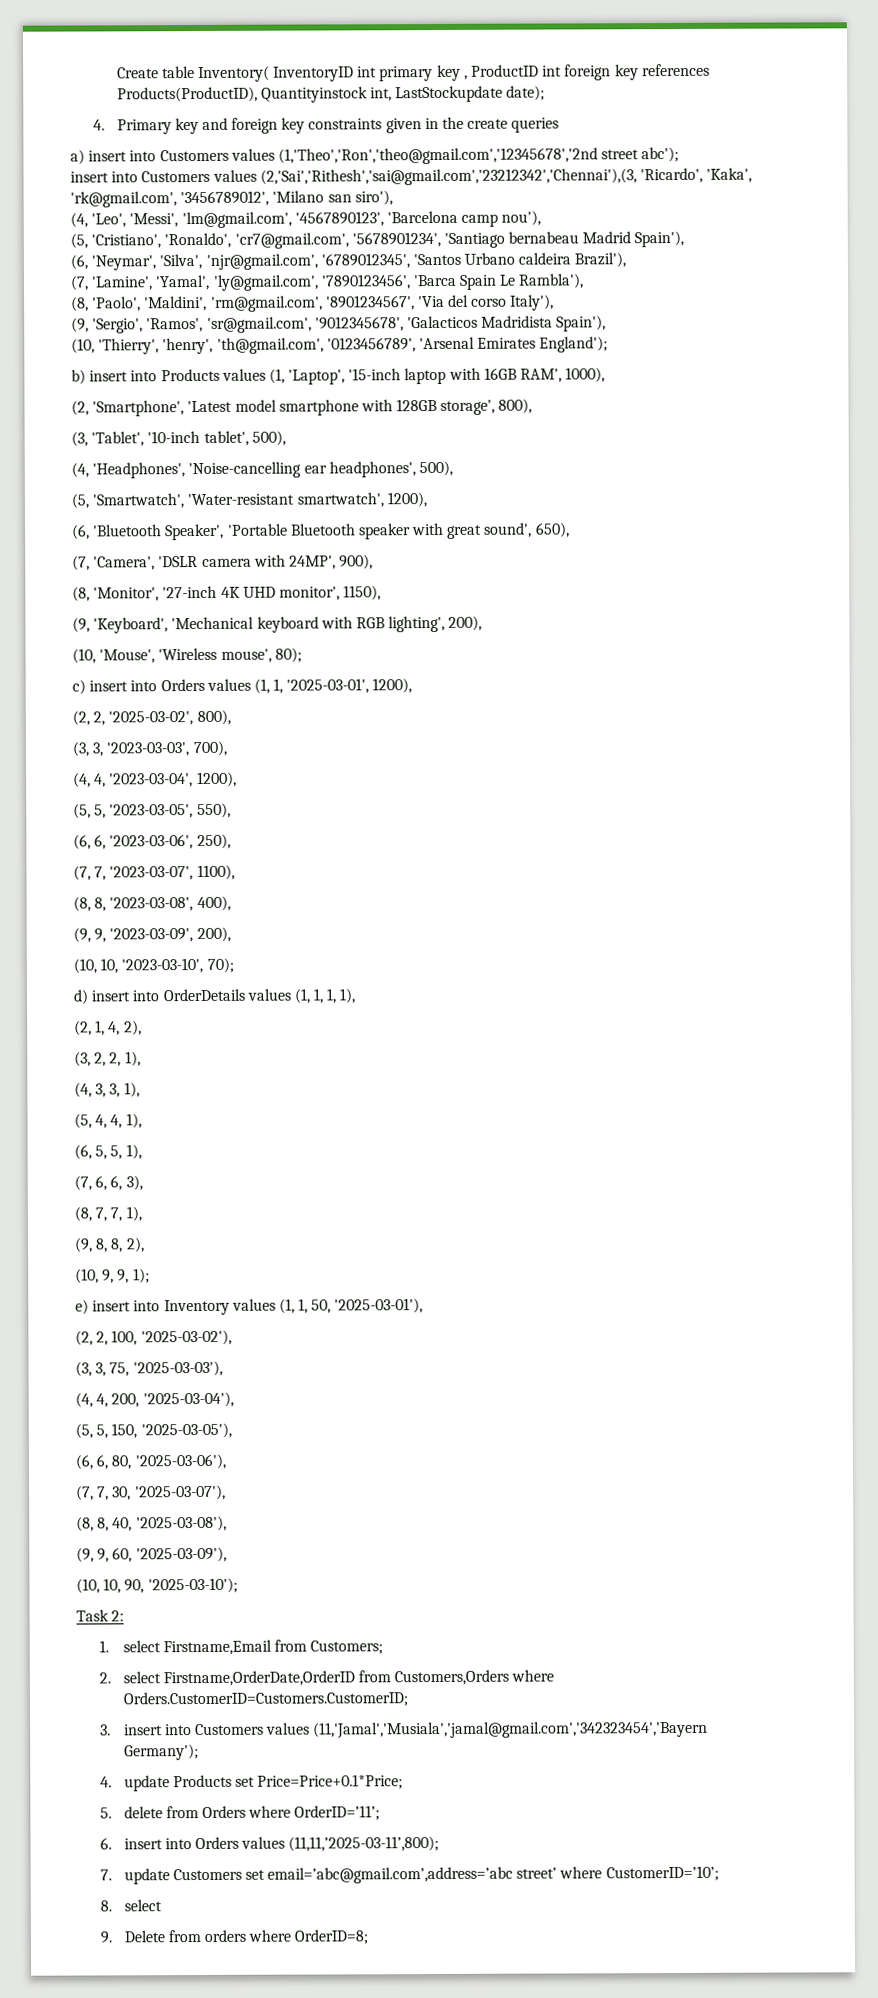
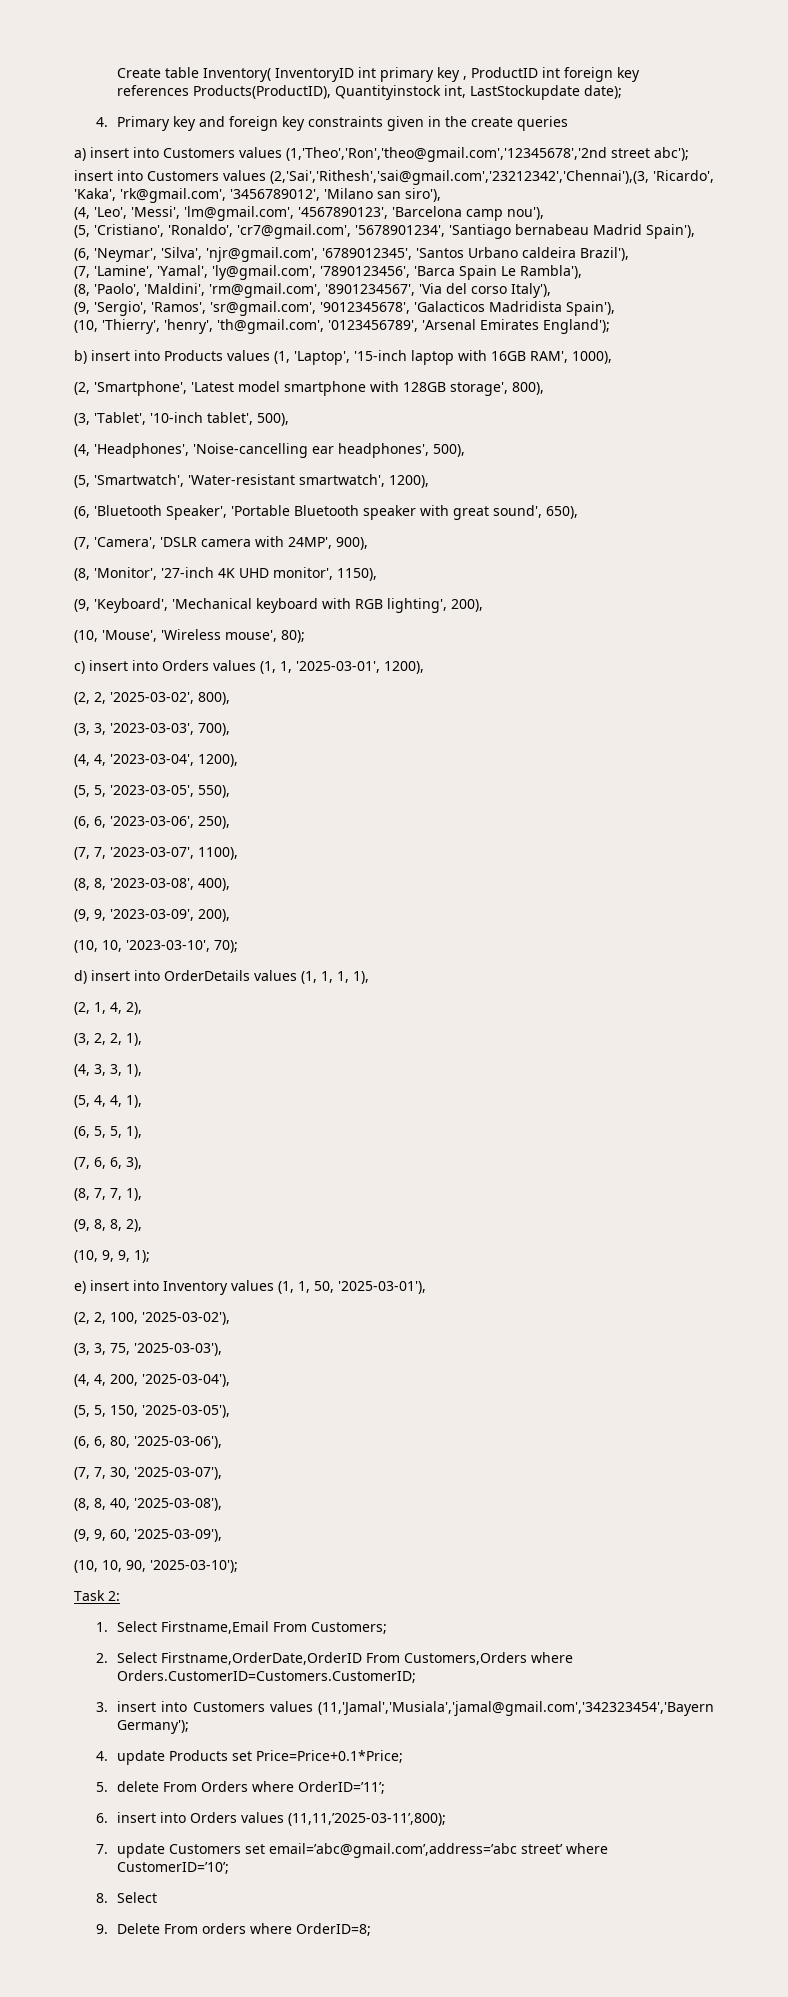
- 1. select Firstname,Email from Customers;
+ 1. Select Firstname,Email From Customers;
- 2. select Firstname,OrderDate,OrderID from Customers,Orders where Orders.CustomerID=Customers.CustomerID;
+ 2. Select Firstname,OrderDate,OrderID From Customers,Orders where Orders.CustomerID=Customers.CustomerID;
- 5. delete from Orders where OrderID=’11’;
+ 5. delete From Orders where OrderID=’11’;
- 8. select
+ 8. Select
- 9. Delete from orders where OrderID=8;
+ 9. Delete From orders where OrderID=8;

